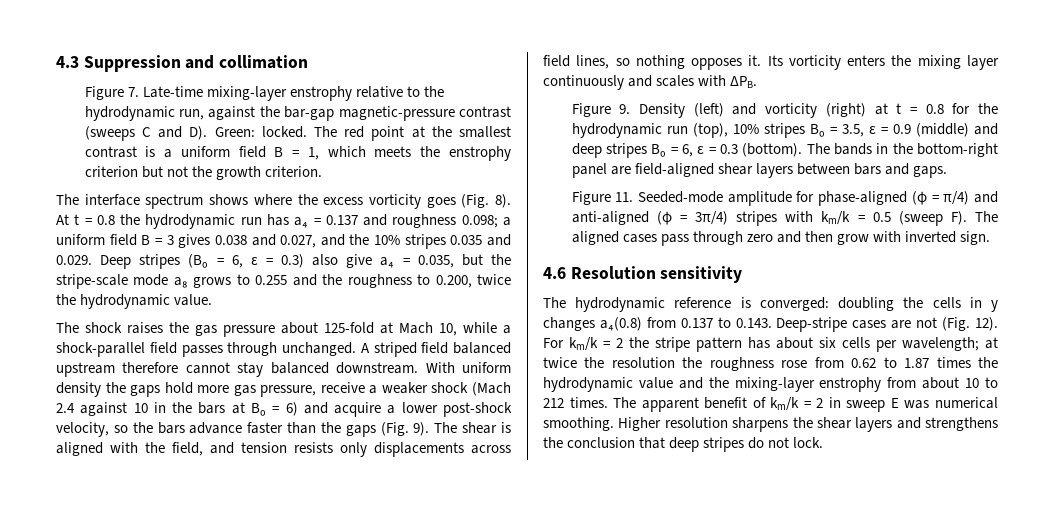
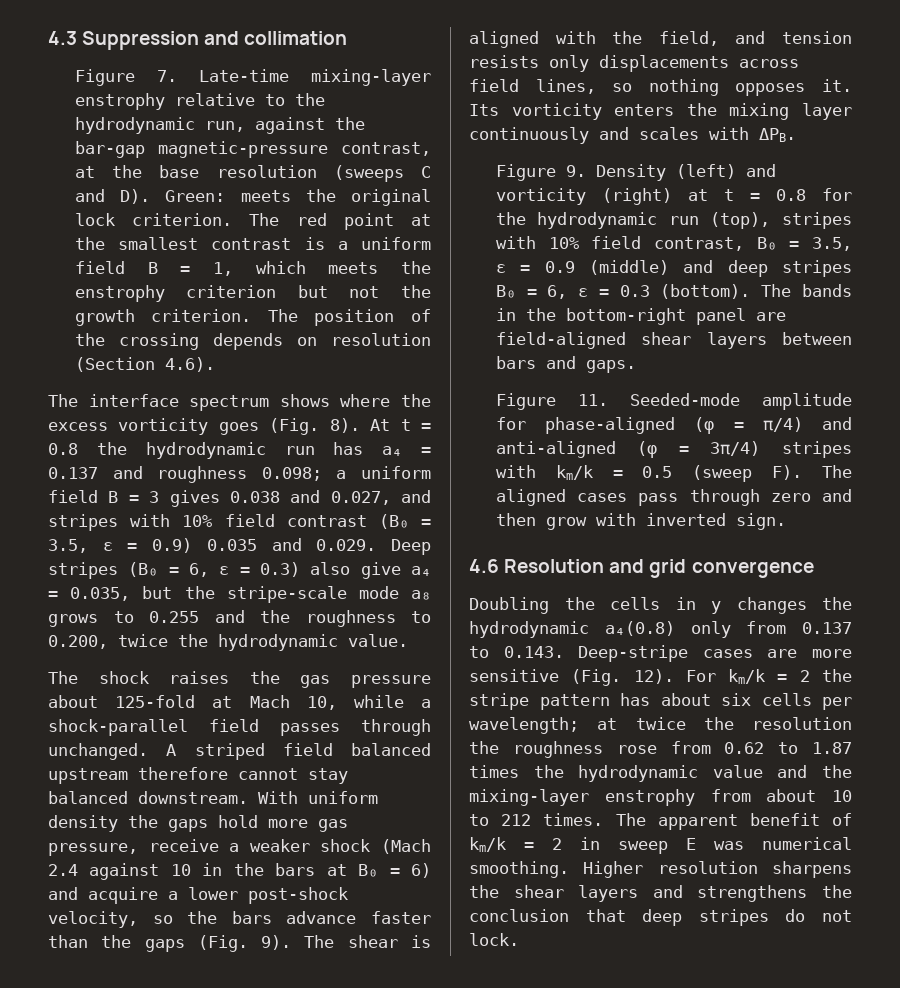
- Figure 7. Late-time mixing-layer enstrophy relative to the hydrodynamic run, against the bar-gap magnetic-pressure contrast (sweeps C and D). Green: locked.
+ Figure 7. Late-time mixing-layer enstrophy relative to the hydrodynamic run, against the bar-gap magnetic-pressure contrast, at the base resolution (sweeps C and D). Green: meets the original lock criterion.
+ The position of the crossing depends on resolution (Section 4.6).
- At t = 0.8 the hydrodynamic run has a₄ = 0.137 and roughness 0.098; a uniform field B = 3 gives 0.038 and 0.027, and the 10% stripes 0.035 and 0.029. Deep stripes (B₀ = 6, ε = 0.3) also give a₄ = 0.035, but the stripe-scale mode a₈ grows to 0.255 and the roughness to 0.200, twice the hydrodynamic value.
+ At t = 0.8 the hydrodynamic run has a₄ = 0.137 and roughness 0.098; a uniform field B = 3 gives 0.038 and 0.027, and stripes with 10% field contrast (B₀ = 3.5, ε = 0.9) 0.035 and 0.029. Deep stripes (B₀ = 6, ε = 0.3) also give a₄ = 0.035, but the stripe-scale mode a₈ grows to 0.255 and the roughness to 0.200, twice the hydrodynamic value.
- Figure 9. Density (left) and vorticity (right) at t = 0.8 for the hydrodynamic run (top), 10% stripes B₀ = 3.5, ε = 0.9 (middle) and deep stripes B₀ = 6, ε = 0.3 (bottom).
+ Figure 9. Density (left) and vorticity (right) at t = 0.8 for the hydrodynamic run (top), stripes with 10% field contrast, B₀ = 3.5, ε = 0.9 (middle) and deep stripes B₀ = 6, ε = 0.3 (bottom).
- 4.6 Resolution sensitivity
- The hydrodynamic reference is converged: doubling the cells in y changes a₄(0.8) from 0.137 to 0.143. Deep-stripe cases are not (Fig. 12).
+ 4.6 Resolution and grid convergence
+ Doubling the cells in y changes the hydrodynamic a₄(0.8) only from 0.137 to 0.143. Deep-stripe cases are more sensitive (Fig. 12).

